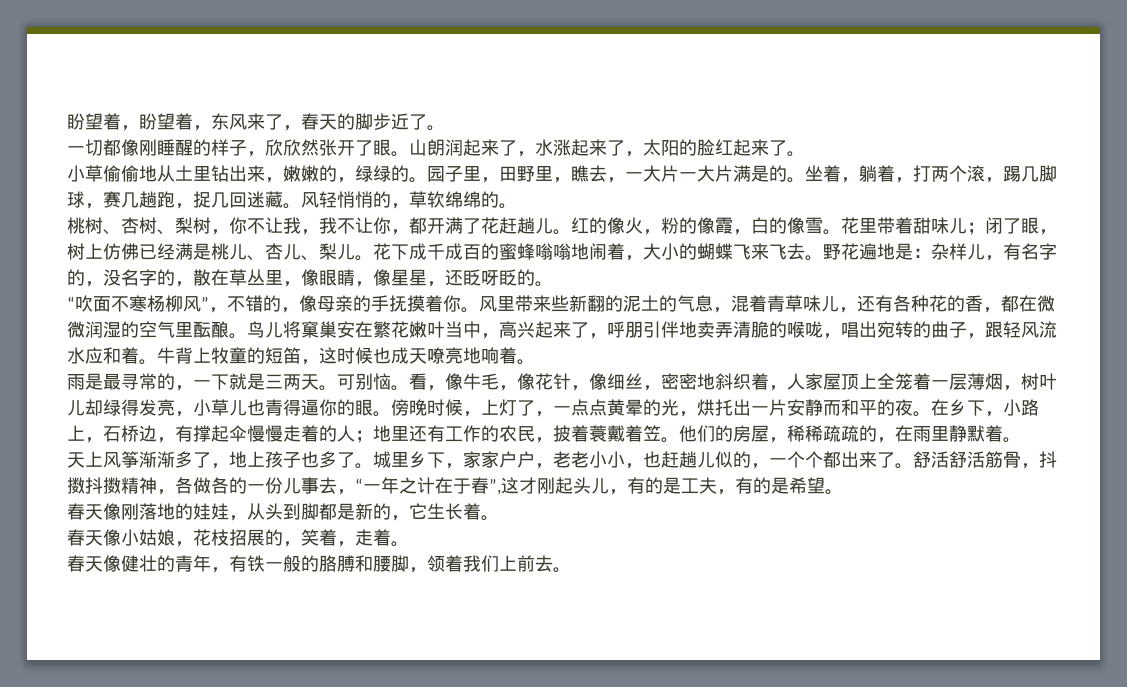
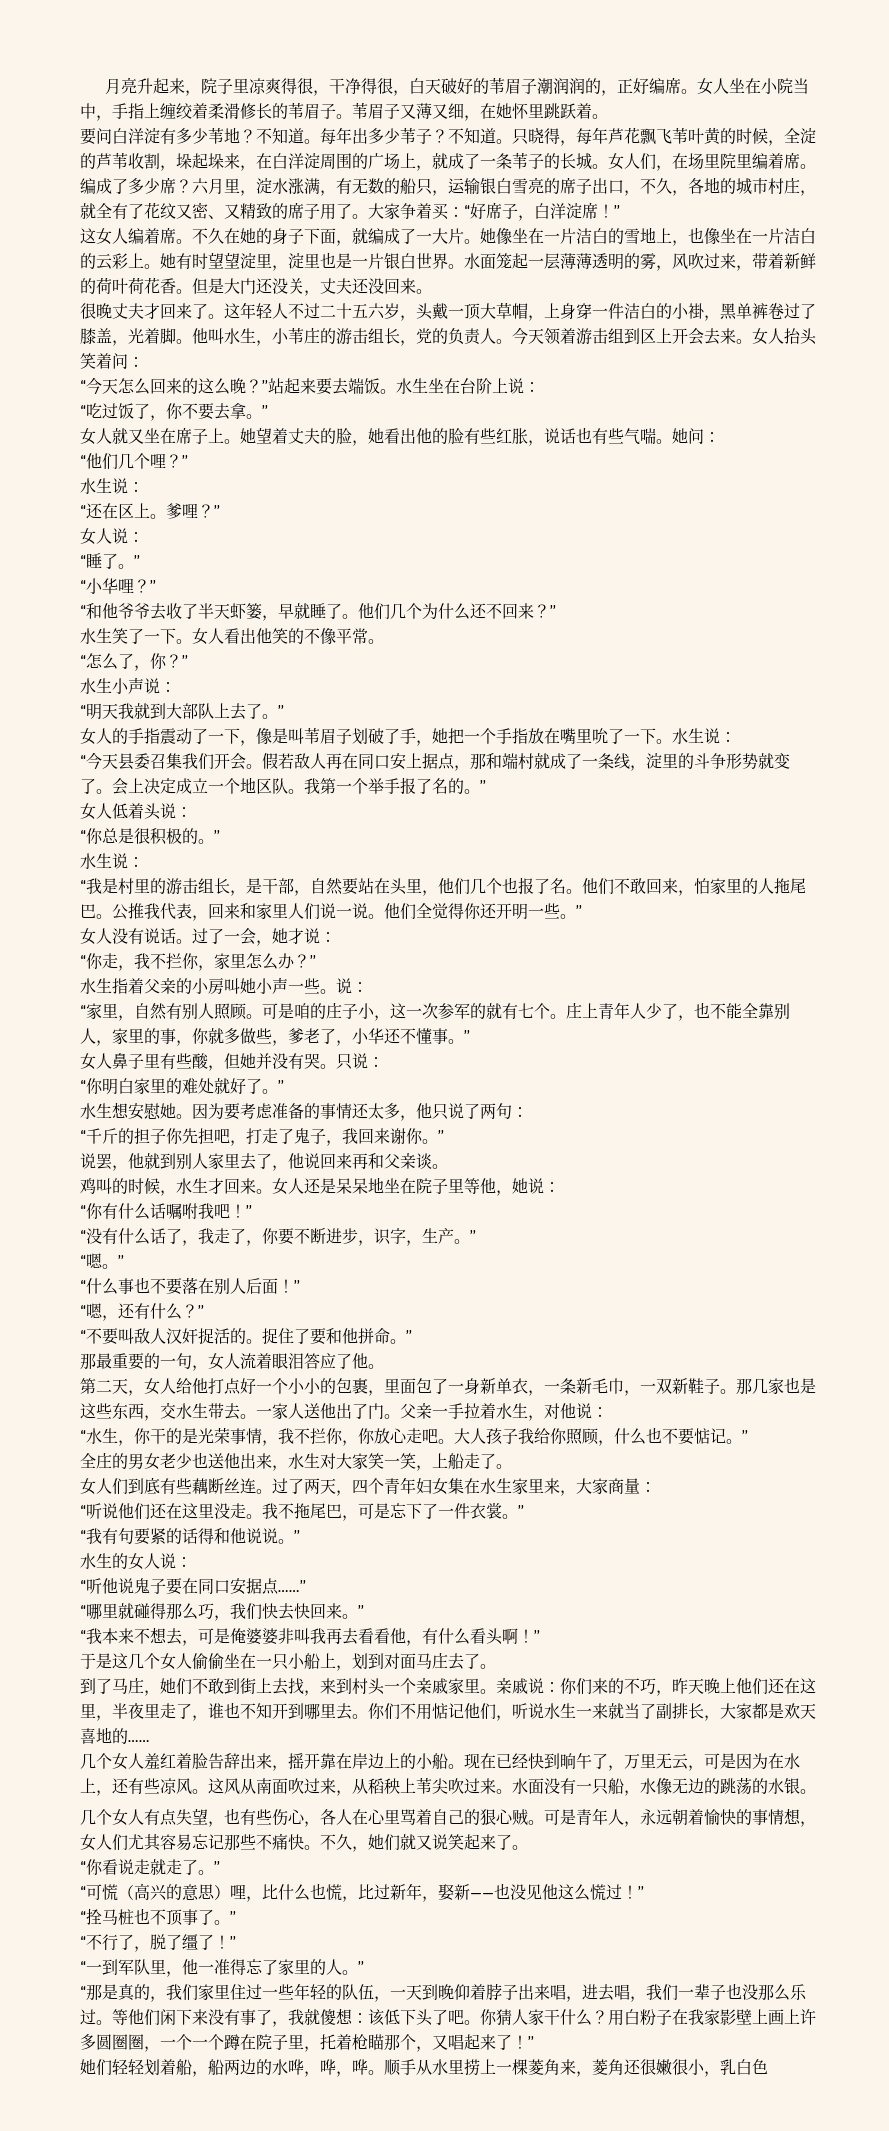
- 盼望着，盼望着，东风来了，春天的脚步近了。
- 一切都像刚睡醒的样子，欣欣然张开了眼。山朗润起来了，水涨起来了，太阳的脸红起来了。
- 小草偷偷地从土里钻出来，嫩嫩的，绿绿的。园子里，田野里，瞧去，一大片一大片满是的。坐着，躺着，打两个滚，踢几脚球，赛几趟跑，捉几回迷藏。风轻悄悄的，草软绵绵的。
- 桃树、杏树、梨树，你不让我，我不让你，都开满了花赶趟儿。红的像火，粉的像霞，白的像雪。花里带着甜味儿；闭了眼，树上仿佛已经满是桃儿、杏儿、梨儿。花下成千成百的蜜蜂嗡嗡地闹着，大小的蝴蝶飞来飞去。野花遍地是：杂样儿，有名字的，没名字的，散在草丛里，像眼睛，像星星，还眨呀眨的。
- “吹面不寒杨柳风”，不错的，像母亲的手抚摸着你。风里带来些新翻的泥土的气息，混着青草味儿，还有各种花的香，都在微微润湿的空气里酝酿。鸟儿将窠巢安在繁花嫩叶当中，高兴起来了，呼朋引伴地卖弄清脆的喉咙，唱出宛转的曲子，跟轻风流水应和着。牛背上牧童的短笛，这时候也成天嘹亮地响着。
- 雨是最寻常的，一下就是三两天。可别恼。看，像牛毛，像花针，像细丝，密密地斜织着，人家屋顶上全笼着一层薄烟，树叶儿却绿得发亮，小草儿也青得逼你的眼。傍晚时候，上灯了，一点点黄晕的光，烘托出一片安静而和平的夜。在乡下，小路上，石桥边，有撑起伞慢慢走着的人；地里还有工作的农民，披着蓑戴着笠。他们的房屋，稀稀疏疏的，在雨里静默着。
- 天上风筝渐渐多了，地上孩子也多了。城里乡下，家家户户，老老小小，也赶趟儿似的，一个个都出来了。舒活舒活筋骨，抖擞抖擞精神，各做各的一份儿事去，“一年之计在于春”,这才刚起头儿，有的是工夫，有的是希望。
- 春天像刚落地的娃娃，从头到脚都是新的，它生长着。
- 春天像小姑娘，花枝招展的，笑着，走着。
- 春天像健壮的青年，有铁一般的胳膊和腰脚，领着我们上前去。
+ 月亮升起来，院子里凉爽得很，干净得很，白天破好的苇眉子潮润润的，正好编席。女人坐在小院当中，手指上缠绞着柔滑修长的苇眉子。苇眉子又薄又细，在她怀里跳跃着。
+ 要问白洋淀有多少苇地？不知道。每年出多少苇子？不知道。只晓得，每年芦花飘飞苇叶黄的时候，全淀的芦苇收割，垛起垛来，在白洋淀周围的广场上，就成了一条苇子的长城。女人们，在场里院里编着席。编成了多少席？六月里，淀水涨满，有无数的船只，运输银白雪亮的席子出口，不久，各地的城市村庄，就全有了花纹又密、又精致的席子用了。大家争着买：“好席子，白洋淀席！”
+ 这女人编着席。不久在她的身子下面，就编成了一大片。她像坐在一片洁白的雪地上，也像坐在一片洁白的云彩上。她有时望望淀里，淀里也是一片银白世界。水面笼起一层薄薄透明的雾，风吹过来，带着新鲜的荷叶荷花香。但是大门还没关，丈夫还没回来。
+ 很晚丈夫才回来了。这年轻人不过二十五六岁，头戴一顶大草帽，上身穿一件洁白的小褂，黑单裤卷过了膝盖，光着脚。他叫水生，小苇庄的游击组长，党的负责人。今天领着游击组到区上开会去来。女人抬头笑着问：
+ “今天怎么回来的这么晚？”站起来要去端饭。水生坐在台阶上说：
+ “吃过饭了，你不要去拿。”
+ 女人就又坐在席子上。她望着丈夫的脸，她看出他的脸有些红胀，说话也有些气喘。她问：
+ “他们几个哩？”
+ 水生说：
+ “还在区上。爹哩？”
+ 女人说：
+ “睡了。”
+ “小华哩？”
+ “和他爷爷去收了半天虾篓，早就睡了。他们几个为什么还不回来？”
+ 水生笑了一下。女人看出他笑的不像平常。
+ “怎么了，你？”
+ 水生小声说：
+ “明天我就到大部队上去了。”
+ 女人的手指震动了一下，像是叫苇眉子划破了手，她把一个手指放在嘴里吮了一下。水生说：
+ “今天县委召集我们开会。假若敌人再在同口安上据点，那和端村就成了一条线，淀里的斗争形势就变了。会上决定成立一个地区队。我第一个举手报了名的。”
+ 女人低着头说：
+ “你总是很积极的。”
+ 水生说：
+ “我是村里的游击组长，是干部，自然要站在头里，他们几个也报了名。他们不敢回来，怕家里的人拖尾巴。公推我代表，回来和家里人们说一说。他们全觉得你还开明一些。”
+ 女人没有说话。过了一会，她才说：
+ “你走，我不拦你，家里怎么办？”
+ 水生指着父亲的小房叫她小声一些。说：
+ “家里，自然有别人照顾。可是咱的庄子小，这一次参军的就有七个。庄上青年人少了，也不能全靠别人，家里的事，你就多做些，爹老了，小华还不懂事。”
+ 女人鼻子里有些酸，但她并没有哭。只说：
+ “你明白家里的难处就好了。”
+ 水生想安慰她。因为要考虑准备的事情还太多，他只说了两句：
+ “千斤的担子你先担吧，打走了鬼子，我回来谢你。”
+ 说罢，他就到别人家里去了，他说回来再和父亲谈。
+ 鸡叫的时候，水生才回来。女人还是呆呆地坐在院子里等他，她说：
+ “你有什么话嘱咐我吧！”
+ “没有什么话了，我走了，你要不断进步，识字，生产。”
+ “嗯。”
+ “什么事也不要落在别人后面！”
+ “嗯，还有什么？”
+ “不要叫敌人汉奸捉活的。捉住了要和他拼命。”
+ 那最重要的一句，女人流着眼泪答应了他。
+ 第二天，女人给他打点好一个小小的包裹，里面包了一身新单衣，一条新毛巾，一双新鞋子。那几家也是这些东西，交水生带去。一家人送他出了门。父亲一手拉着水生，对他说：
+ “水生，你干的是光荣事情，我不拦你，你放心走吧。大人孩子我给你照顾，什么也不要惦记。”
+ 全庄的男女老少也送他出来，水生对大家笑一笑，上船走了。
+ 女人们到底有些藕断丝连。过了两天，四个青年妇女集在水生家里来，大家商量：
+ “听说他们还在这里没走。我不拖尾巴，可是忘下了一件衣裳。”
+ “我有句要紧的话得和他说说。”
+ 水生的女人说：
+ “听他说鬼子要在同口安据点……”
+ “哪里就碰得那么巧，我们快去快回来。”
+ “我本来不想去，可是俺婆婆非叫我再去看看他，有什么看头啊！”
+ 于是这几个女人偷偷坐在一只小船上，划到对面马庄去了。
+ 到了马庄，她们不敢到街上去找，来到村头一个亲戚家里。亲戚说：你们来的不巧，昨天晚上他们还在这里，半夜里走了，谁也不知开到哪里去。你们不用惦记他们，听说水生一来就当了副排长，大家都是欢天喜地的……
+ 几个女人羞红着脸告辞出来，摇开靠在岸边上的小船。现在已经快到晌午了，万里无云，可是因为在水上，还有些凉风。这风从南面吹过来，从稻秧上苇尖吹过来。水面没有一只船，水像无边的跳荡的水银。
+ 几个女人有点失望，也有些伤心，各人在心里骂着自己的狠心贼。可是青年人，永远朝着愉快的事情想，女人们尤其容易忘记那些不痛快。不久，她们就又说笑起来了。
+ “你看说走就走了。”
+ “可慌（高兴的意思）哩，比什么也慌，比过新年，娶新——也没见他这么慌过！”
+ “拴马桩也不顶事了。”
+ “不行了，脱了缰了！”
+ “一到军队里，他一准得忘了家里的人。”
+ “那是真的，我们家里住过一些年轻的队伍，一天到晚仰着脖子出来唱，进去唱，我们一辈子也没那么乐过。等他们闲下来没有事了，我就傻想：该低下头了吧。你猜人家干什么？用白粉子在我家影壁上画上许多圆圈圈，一个一个蹲在院子里，托着枪瞄那个，又唱起来了！”
+ 她们轻轻划着船，船两边的水哗，哗，哗。顺手从水里捞上一棵菱角来，菱角还很嫩很小，乳白色

